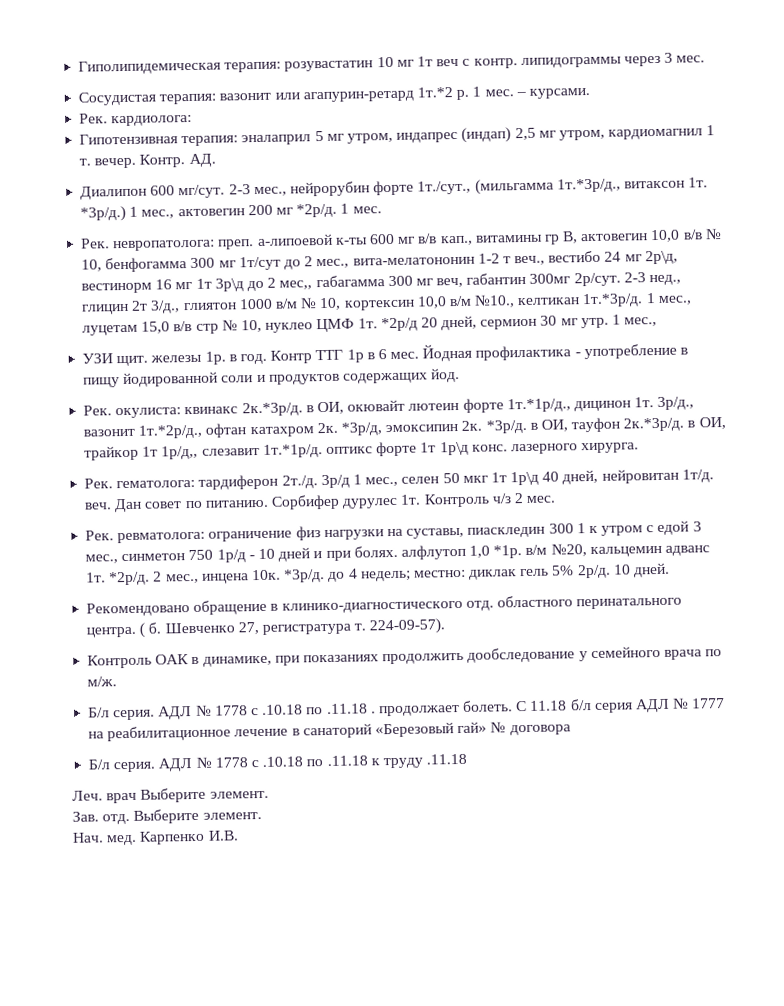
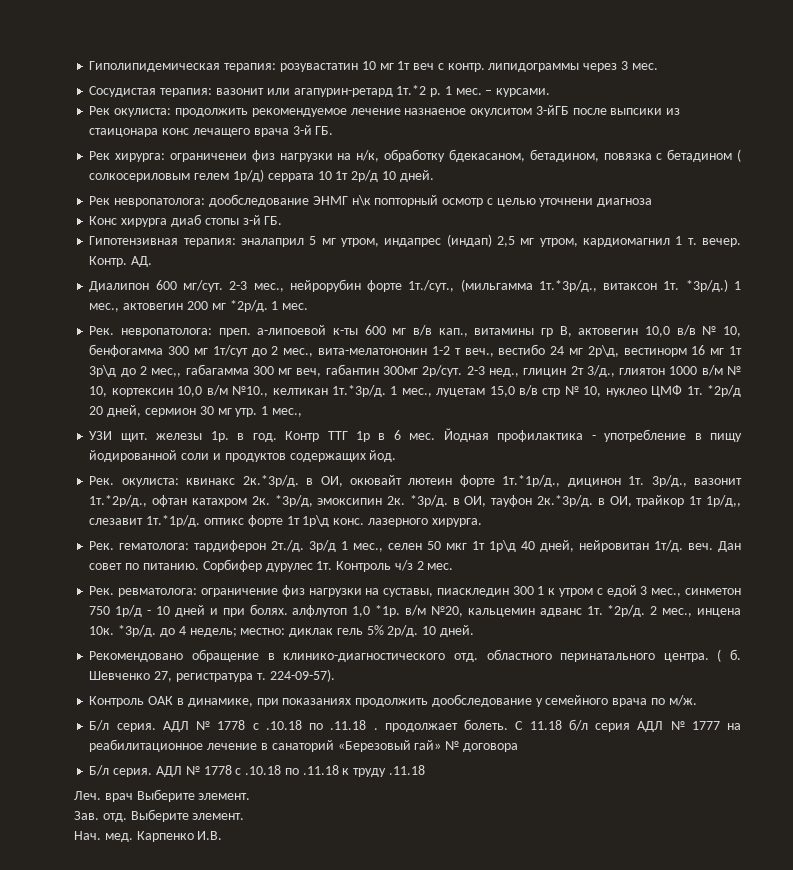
- Рек. кардиолога:
+ Рек окулиста: продолжить рекомендуемое лечение назнаеное окулситом 3-йГБ после выпсики из стаицонара конс лечащего врача 3-й ГБ.
+ Рек хирурга: ограниченеи физ нагрузки на н/к, обработку бдекасаном, бетадином, повязка с бетадином ( солкосериловым гелем 1р/д) серрата 10 1т 2р/д 10 дней.
+ Рек невропатолога: дообследование ЭНМГ н\к попторный осмотр с целью уточнени диагноза
+ Конс хирурга диаб стопы з-й ГБ.

